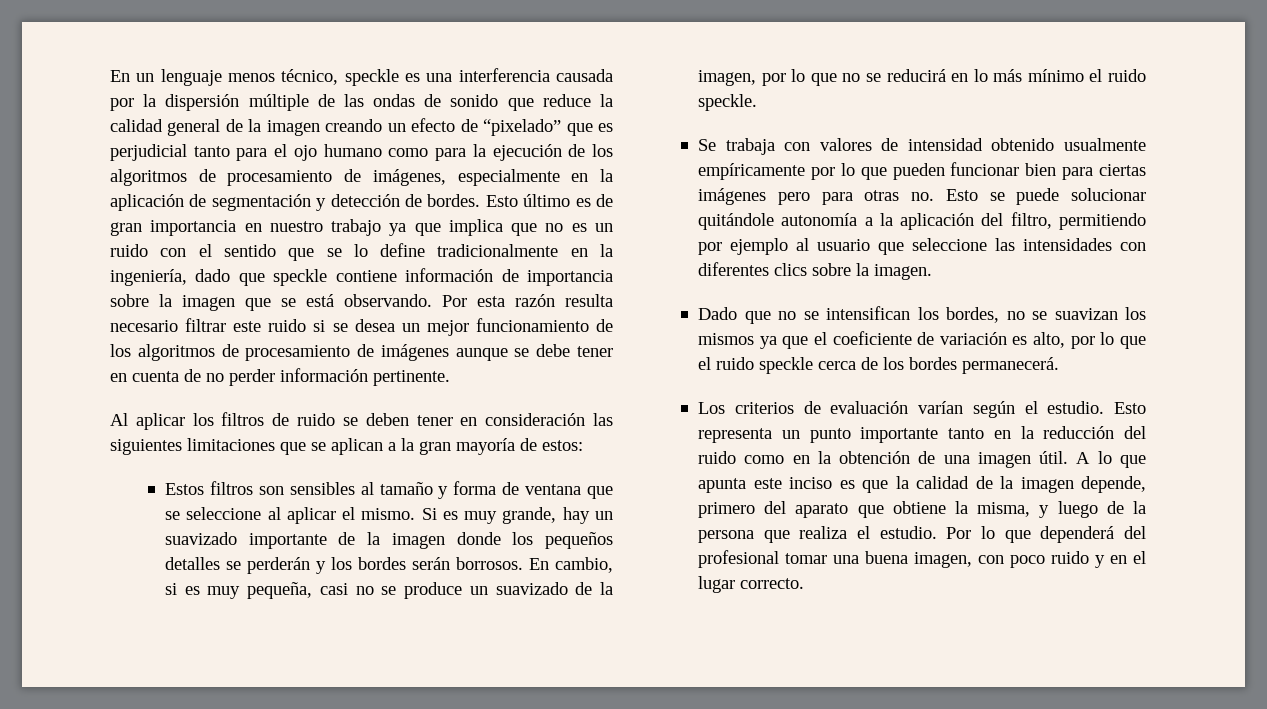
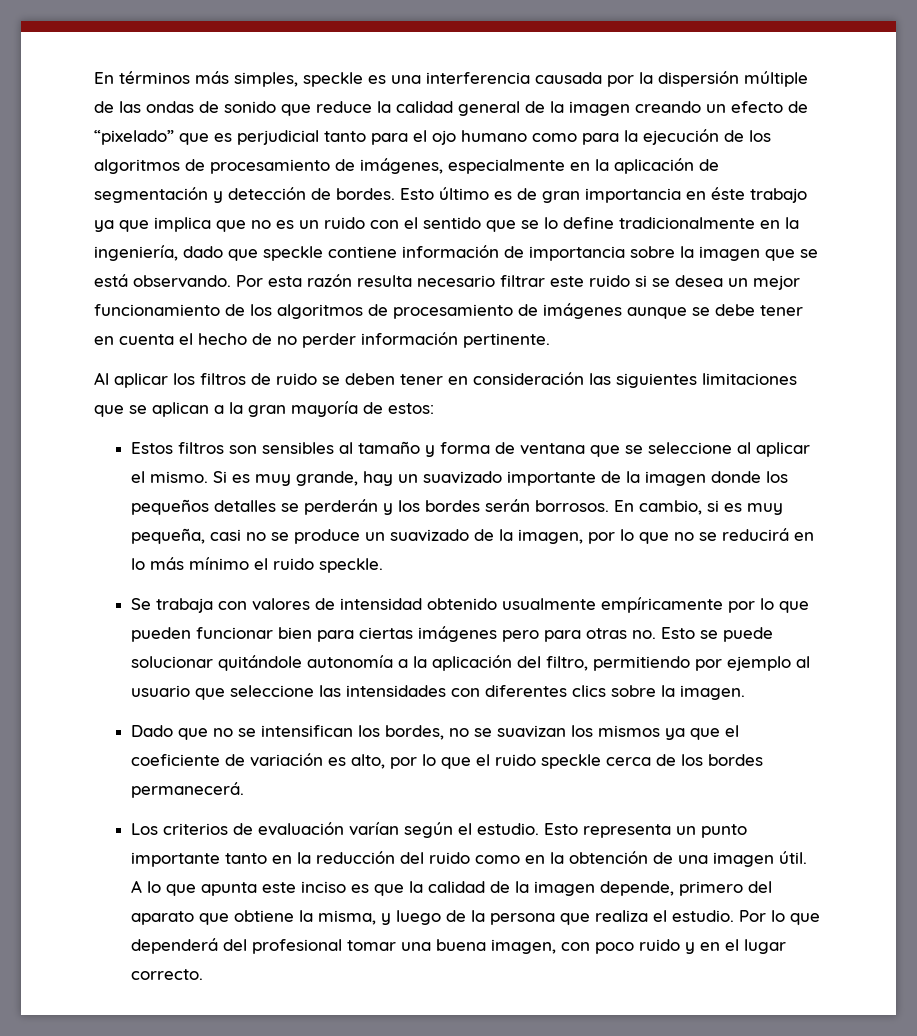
- En un lenguaje menos técnico, speckle es una interferencia causada por la dispersión múltiple de las ondas de sonido que reduce la calidad general de la imagen creando un efecto de “pixelado” que es perjudicial tanto para el ojo humano como para la ejecución de los algoritmos de procesamiento de imágenes, especialmente en la aplicación de segmentación y detección de bordes.
+ En términos más simples, speckle es una interferencia causada por la dispersión múltiple de las ondas de sonido que reduce la calidad general de la imagen creando un efecto de “pixelado” que es perjudicial tanto para el ojo humano como para la ejecución de los algoritmos de procesamiento de imágenes, especialmente en la aplicación de segmentación y detección de bordes.
- Esto último es de gran importancia en nuestro trabajo ya que implica que no es un ruido con el sentido que se lo define tradicionalmente en la ingeniería, dado que speckle contiene información de importancia sobre la imagen que se está observando.
+ Esto último es de gran importancia en éste trabajo ya que implica que no es un ruido con el sentido que se lo define tradicionalmente en la ingeniería, dado que speckle contiene información de importancia sobre la imagen que se está observando.
- Por esta razón resulta necesario filtrar este ruido si se desea un mejor funcionamiento de los algoritmos de procesamiento de imágenes aunque se debe tener en cuenta de no perder información pertinente.
+ Por esta razón resulta necesario filtrar este ruido si se desea un mejor funcionamiento de los algoritmos de procesamiento de imágenes aunque se debe tener en cuenta el hecho de no perder información pertinente.

